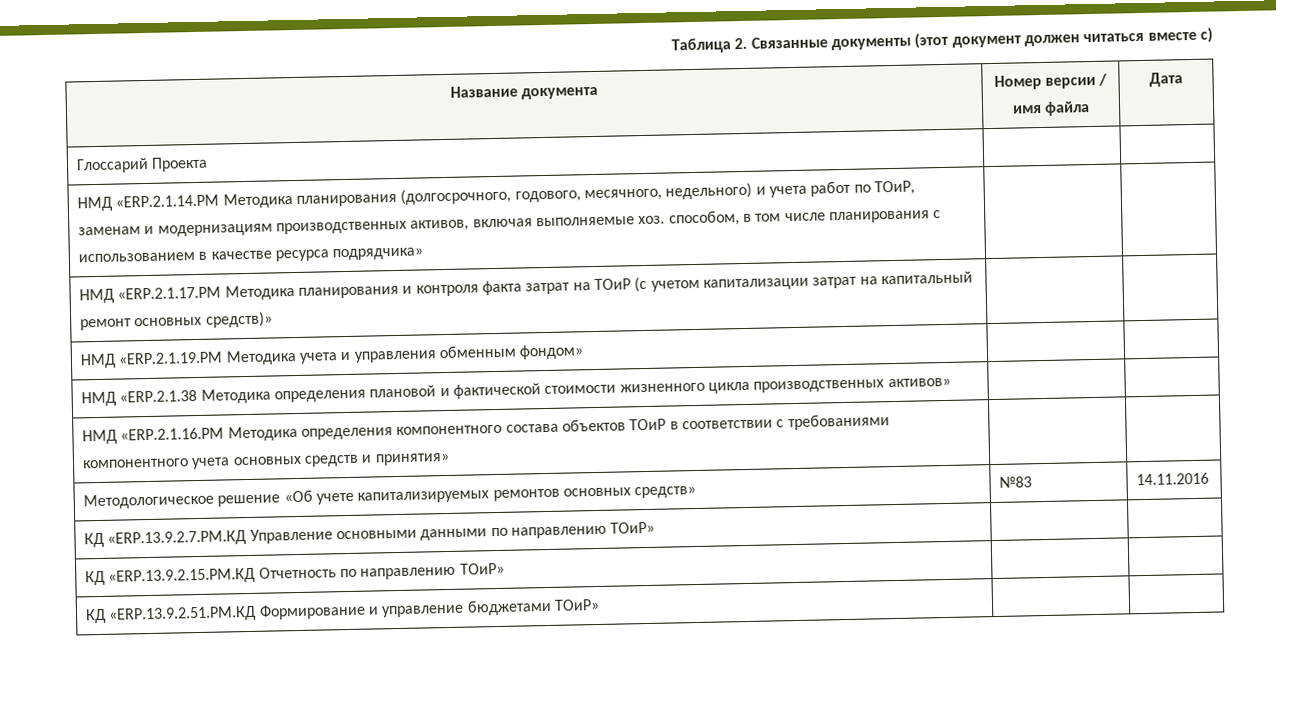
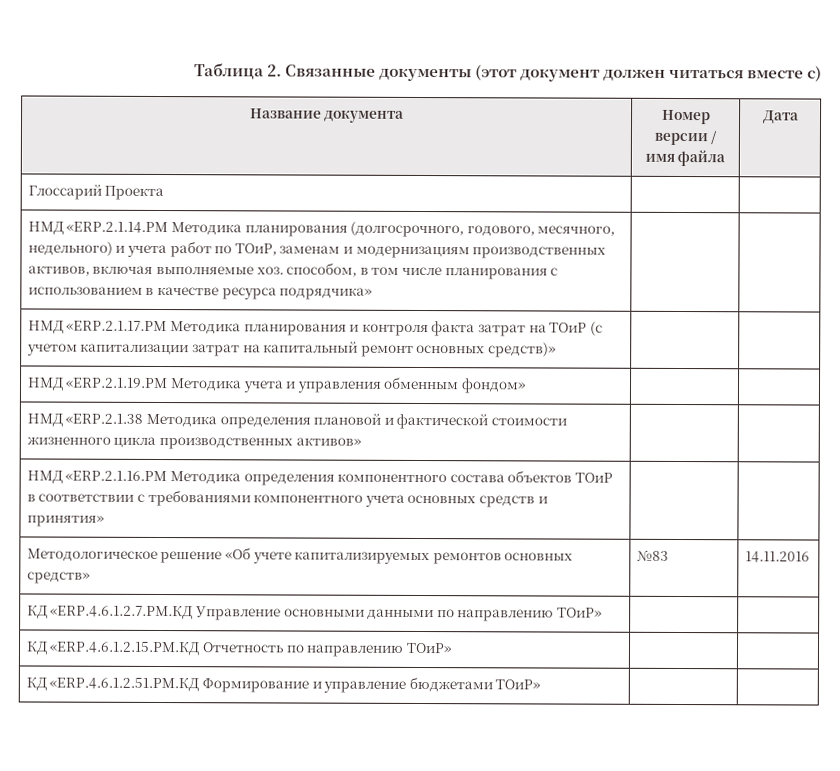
- КД «ERP.13.9.2.7.PM.КД Управление основными данными по направлению ТОиР» | |
+ КД «ERP.4.6.1.2.7.PM.КД Управление основными данными по направлению ТОиР» | |
- КД «ERP.13.9.2.15.PM.КД Отчетность по направлению ТОиР» | |
+ КД «ERP.4.6.1.2.15.PM.КД Отчетность по направлению ТОиР» | |
- КД «ERP.13.9.2.51.PM.КД Формирование и управление бюджетами ТОиР» | |
+ КД «ERP.4.6.1.2.51.PM.КД Формирование и управление бюджетами ТОиР» | |

